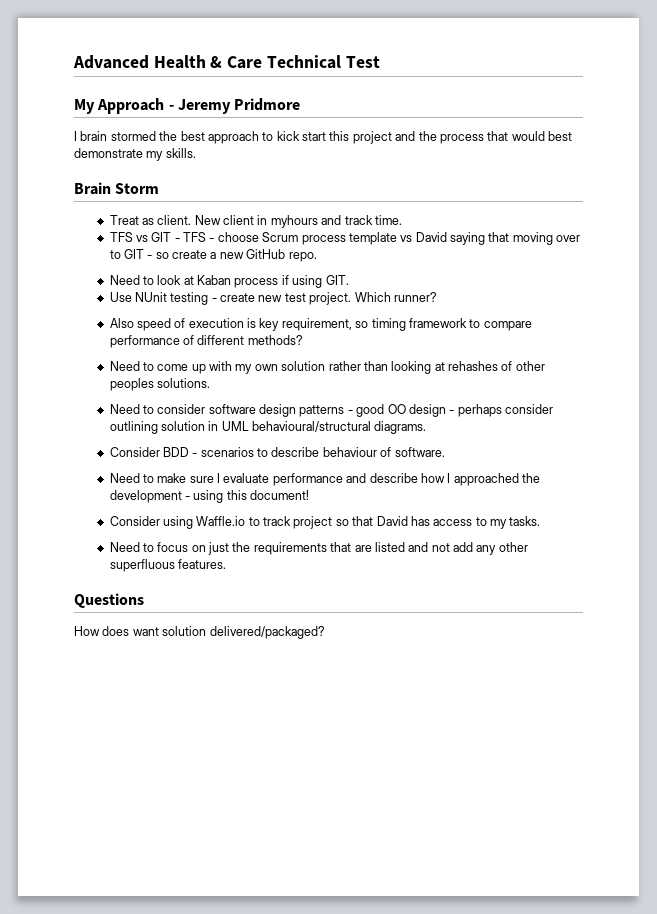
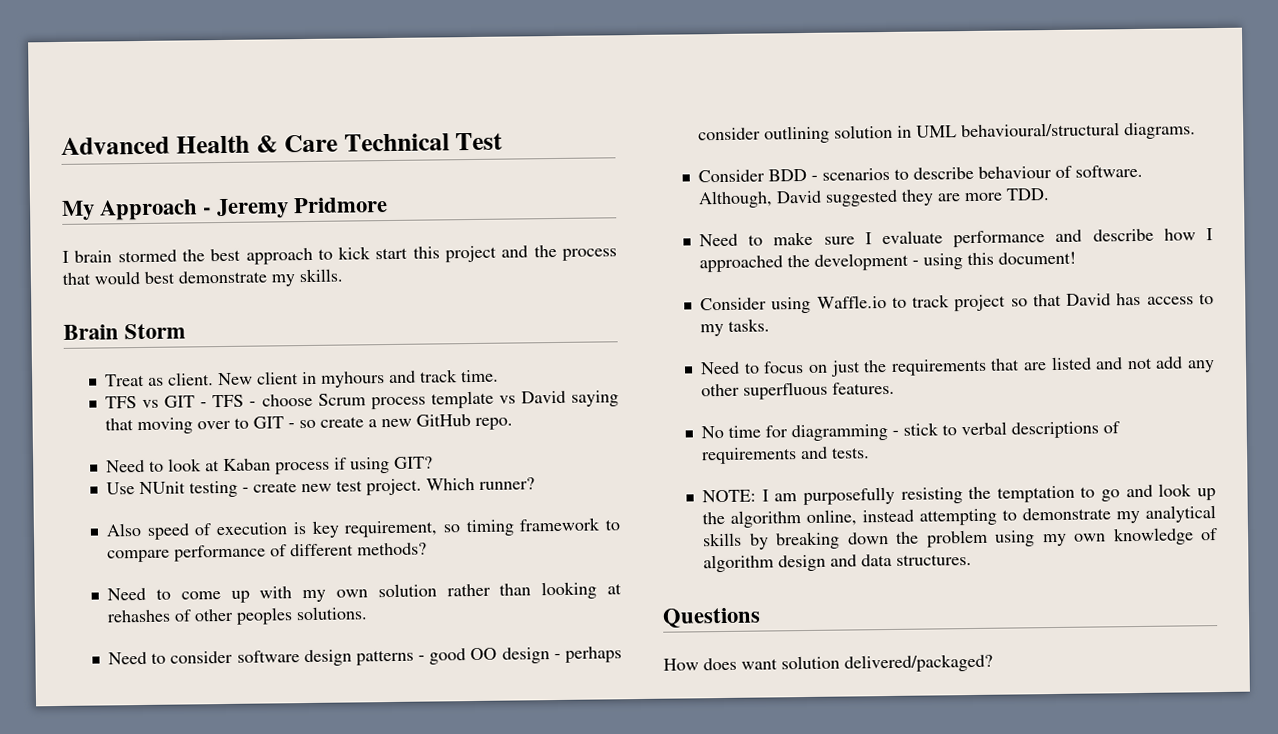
- Need to look at Kaban process if using GIT.
+ Need to look at Kaban process if using GIT?
+ Although, David suggested they are more TDD.
+ No time for diagramming - stick to verbal descriptions of requirements and tests.
+ NOTE: I am purposefully resisting the temptation to go and look up the algorithm online, instead attempting to demonstrate my analytical skills by breaking down the problem using my own knowledge of algorithm design and data structures.

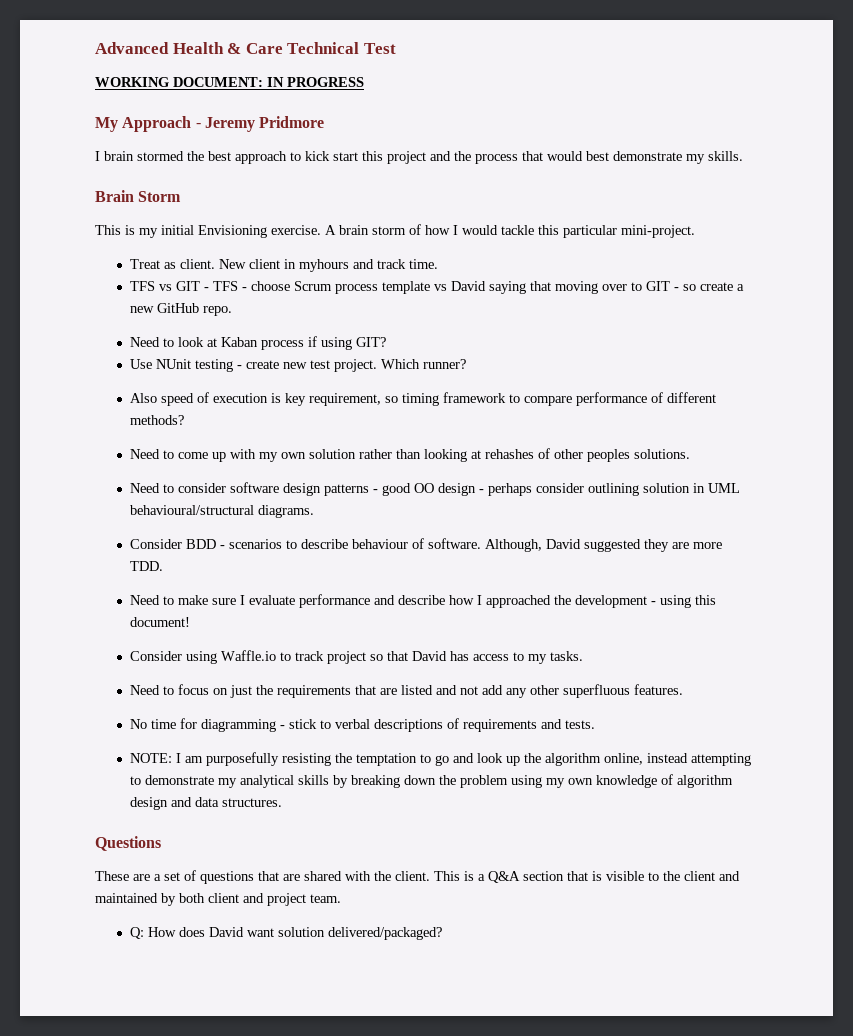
+ WORKING DOCUMENT: IN PROGRESS
+ This is my initial Envisioning exercise. A brain storm of how I would tackle this particular mini-project.
- How does want solution delivered/packaged?
+ These are a set of questions that are shared with the client. This is a Q&A section that is visible to the client and maintained by both client and project team.
+ Q: How does David want solution delivered/packaged?

